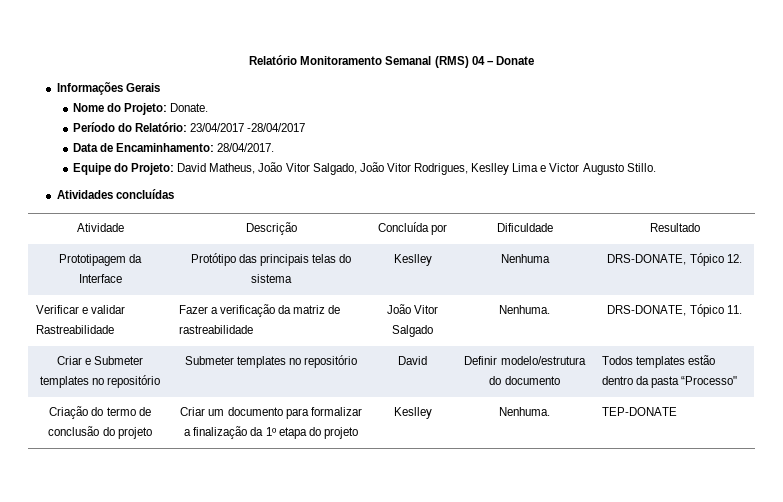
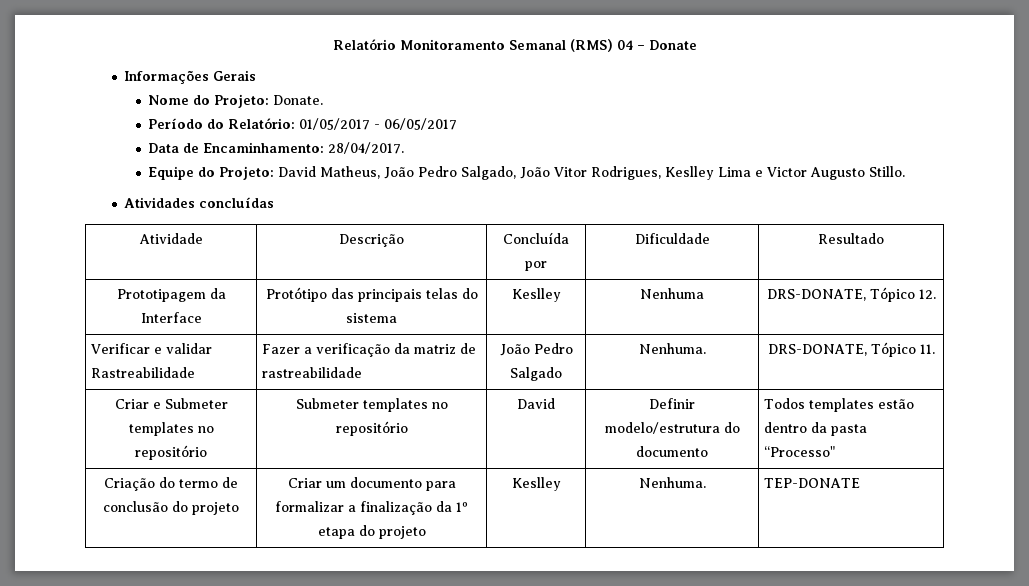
- Período do Relatório: 23/04/2017 -28/04/2017
+ Período do Relatório: 01/05/2017 - 06/05/2017
- Equipe do Projeto: David Matheus, João Vitor Salgado, João Vitor Rodrigues, Keslley Lima e Victor Augusto Stillo.
+ Equipe do Projeto: David Matheus, João Pedro Salgado, João Vitor Rodrigues, Keslley Lima e Victor Augusto Stillo.
- Verificar e validar Rastreabilidade | Fazer a verificação da matriz de rastreabilidade | João Vitor Salgado | Nenhuma. | DRS-DONATE, Tópico 11.
+ Verificar e validar Rastreabilidade | Fazer a verificação da matriz de rastreabilidade | João Pedro Salgado | Nenhuma. | DRS-DONATE, Tópico 11.

